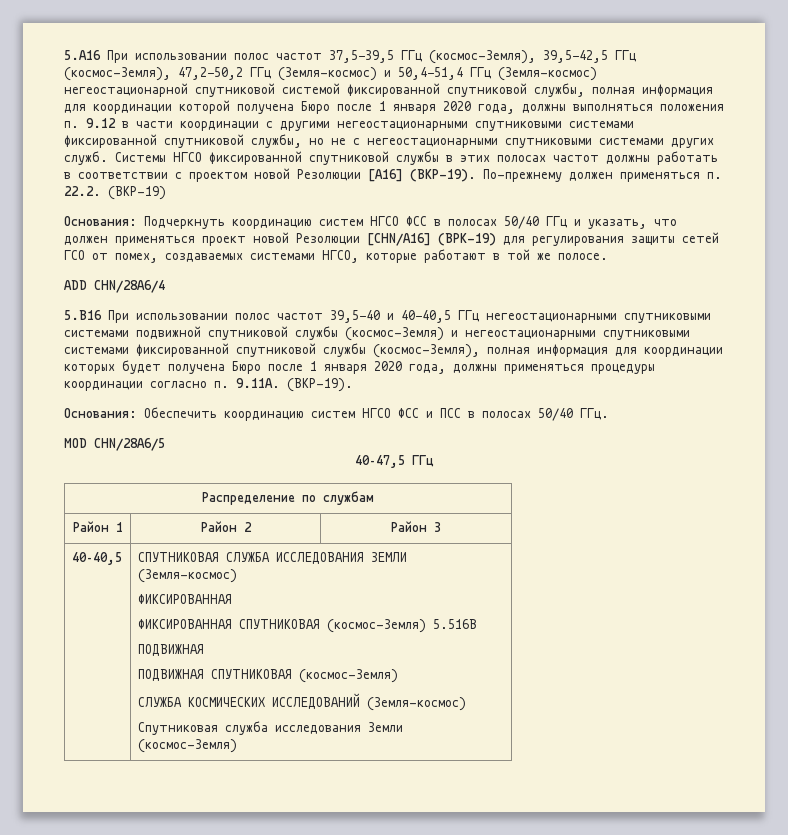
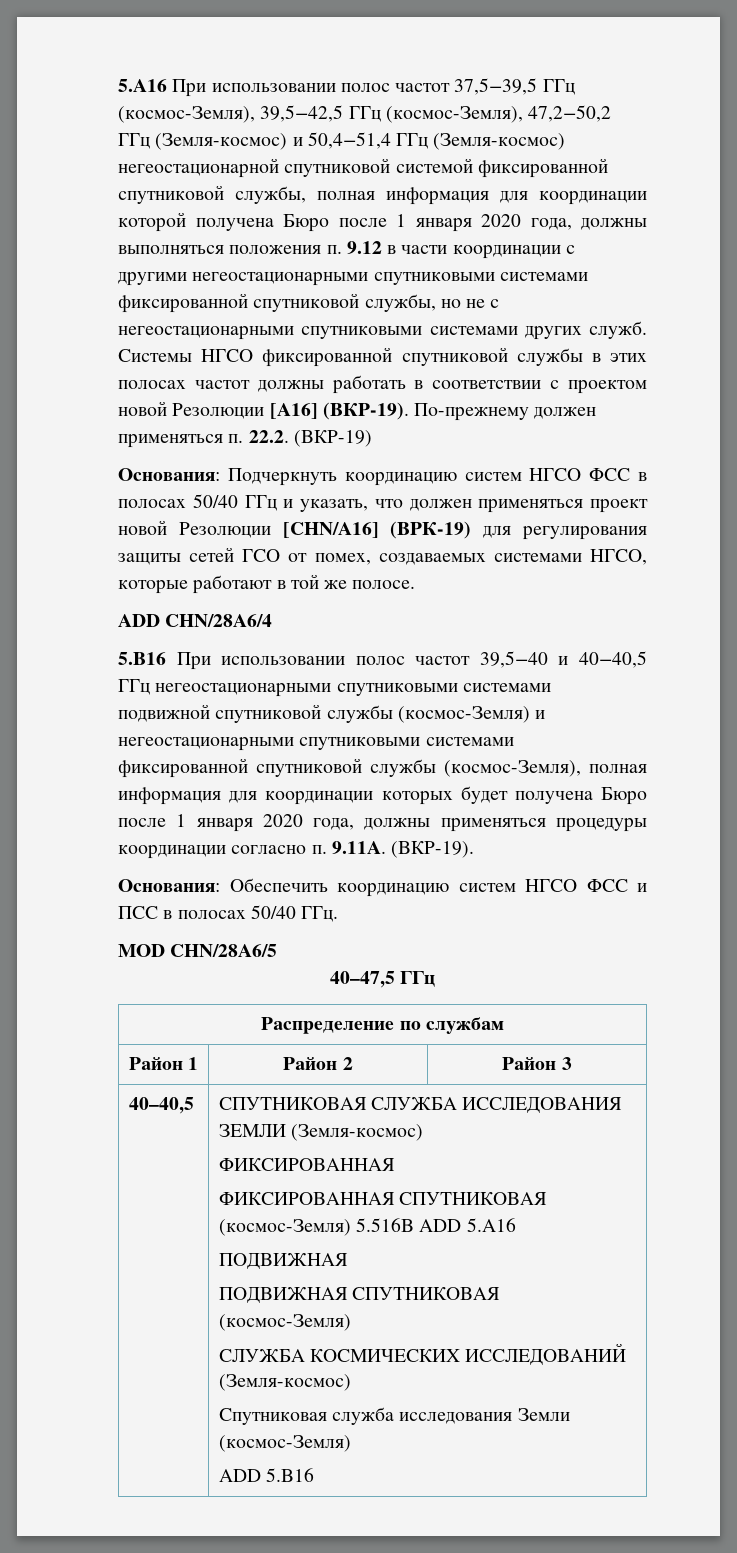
  40–40,5 | СПУТНИКОВАЯ СЛУЖБА ИССЛЕДОВАНИЯ ЗЕМЛИ (Земля-космос)
  ФИКСИРОВАННАЯ
- ФИКСИРОВАННАЯ СПУТНИКОВАЯ (космос-Земля) 5.516В
+ ФИКСИРОВАННАЯ СПУТНИКОВАЯ (космос-Земля) 5.516В ADD 5.A16
  ПОДВИЖНАЯ
  ПОДВИЖНАЯ СПУТНИКОВАЯ (космос-Земля)
  СЛУЖБА КОСМИЧЕСКИХ ИССЛЕДОВАНИЙ (Земля-космос)
  Спутниковая служба исследования Земли (космос-Земля)
+ ADD 5.B16

